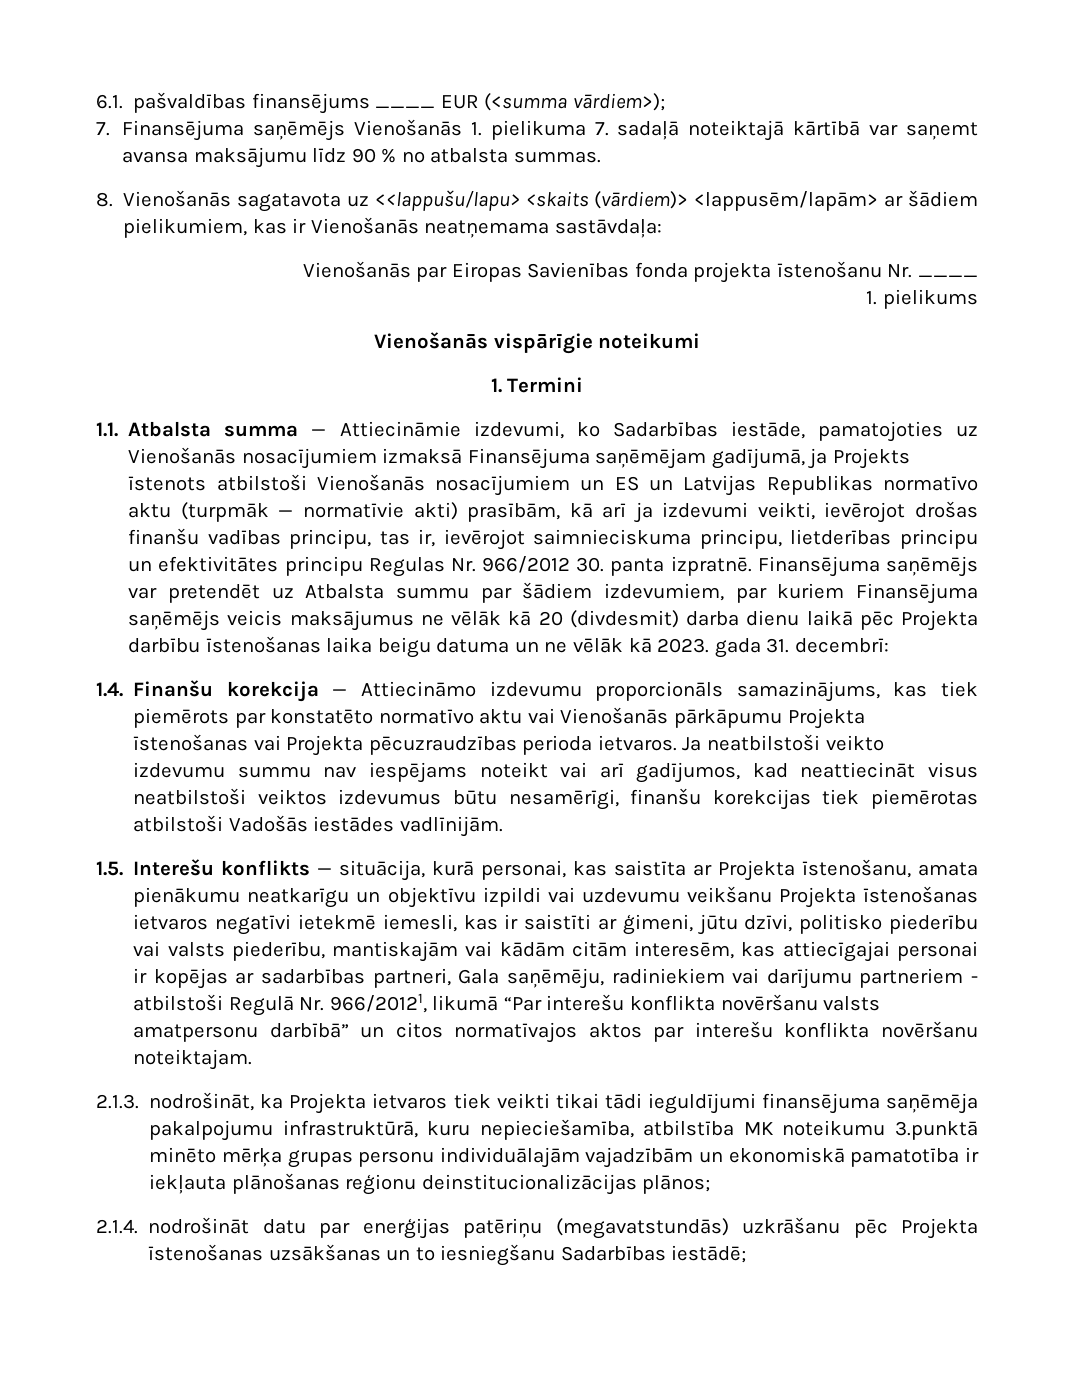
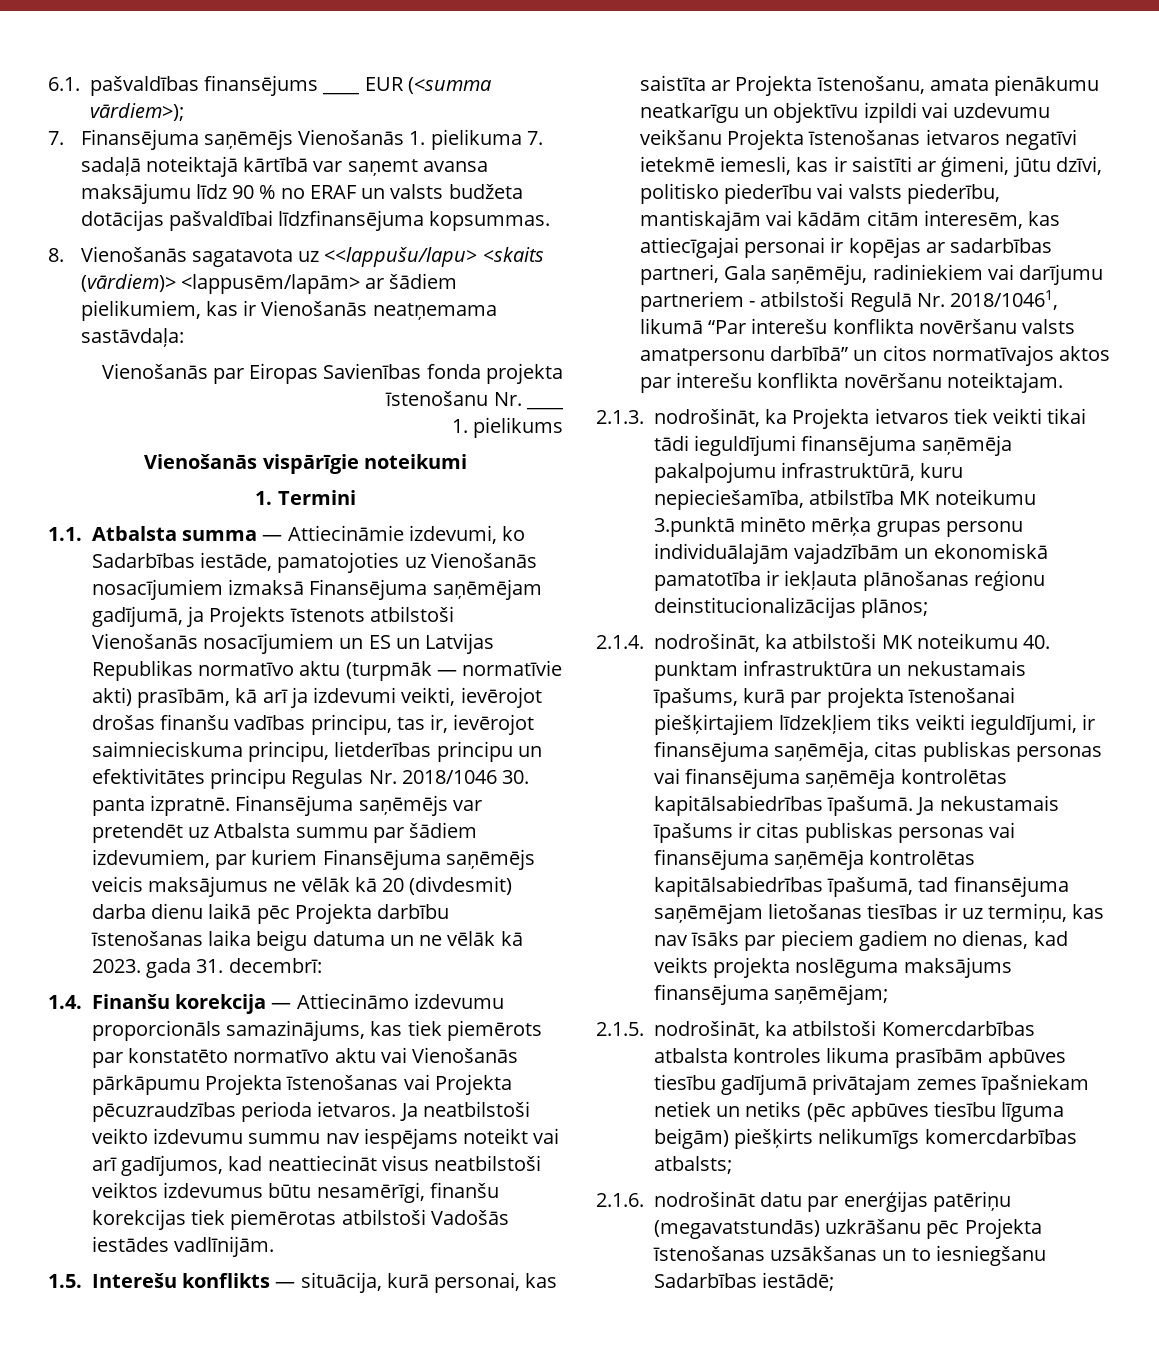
- 7. Finansējuma saņēmējs Vienošanās 1. pielikuma 7. sadaļā noteiktajā kārtībā var saņemt avansa maksājumu līdz 90 % no atbalsta summas.
+ 7. Finansējuma saņēmējs Vienošanās 1. pielikuma 7. sadaļā noteiktajā kārtībā var saņemt avansa maksājumu līdz 90 % no ERAF un valsts budžeta dotācijas pašvaldībai līdzfinansējuma kopsummas.
- 1.1. Atbalsta summa — Attiecināmie izdevumi, ko Sadarbības iestāde, pamatojoties uz Vienošanās nosacījumiem izmaksā Finansējuma saņēmējam gadījumā, ja Projekts īstenots atbilstoši Vienošanās nosacījumiem un ES un Latvijas Republikas normatīvo aktu (turpmāk — normatīvie akti) prasībām, kā arī ja izdevumi veikti, ievērojot drošas finanšu vadības principu, tas ir, ievērojot saimnieciskuma principu, lietderības principu un efektivitātes principu Regulas Nr. 966/2012 30. panta izpratnē.
+ 1.1. Atbalsta summa — Attiecināmie izdevumi, ko Sadarbības iestāde, pamatojoties uz Vienošanās nosacījumiem izmaksā Finansējuma saņēmējam gadījumā, ja Projekts īstenots atbilstoši Vienošanās nosacījumiem un ES un Latvijas Republikas normatīvo aktu (turpmāk — normatīvie akti) prasībām, kā arī ja izdevumi veikti, ievērojot drošas finanšu vadības principu, tas ir, ievērojot saimnieciskuma principu, lietderības principu un efektivitātes principu Regulas Nr. 2018/1046 30. panta izpratnē.
- 1.5. Interešu konflikts — situācija, kurā personai, kas saistīta ar Projekta īstenošanu, amata pienākumu neatkarīgu un objektīvu izpildi vai uzdevumu veikšanu Projekta īstenošanas ietvaros negatīvi ietekmē iemesli, kas ir saistīti ar ģimeni, jūtu dzīvi, politisko piederību vai valsts piederību, mantiskajām vai kādām citām interesēm, kas attiecīgajai personai ir kopējas ar sadarbības partneri, Gala saņēmēju, radiniekiem vai darījumu partneriem - atbilstoši Regulā Nr. 966/20121, likumā “Par interešu konflikta novēršanu valsts amatpersonu darbībā” un citos normatīvajos aktos par interešu konflikta novēršanu noteiktajam.
+ 1.5. Interešu konflikts — situācija, kurā personai, kas saistīta ar Projekta īstenošanu, amata pienākumu neatkarīgu un objektīvu izpildi vai uzdevumu veikšanu Projekta īstenošanas ietvaros negatīvi ietekmē iemesli, kas ir saistīti ar ģimeni, jūtu dzīvi, politisko piederību vai valsts piederību, mantiskajām vai kādām citām interesēm, kas attiecīgajai personai ir kopējas ar sadarbības partneri, Gala saņēmēju, radiniekiem vai darījumu partneriem - atbilstoši Regulā Nr. 2018/10461, likumā “Par interešu konflikta novēršanu valsts amatpersonu darbībā” un citos normatīvajos aktos par interešu konflikta novēršanu noteiktajam.
- 2.1.4. nodrošināt datu par enerģijas patēriņu (megavatstundās) uzkrāšanu pēc Projekta īstenošanas uzsākšanas un to iesniegšanu Sadarbības iestādē;
+ 2.1.4. nodrošināt, ka atbilstoši MK noteikumu 40. punktam infrastruktūra un nekustamais īpašums, kurā par projekta īstenošanai piešķirtajiem līdzekļiem tiks veikti ieguldījumi, ir finansējuma saņēmēja, citas publiskas personas vai finansējuma saņēmēja kontrolētas kapitālsabiedrības īpašumā. Ja nekustamais īpašums ir citas publiskas personas vai finansējuma saņēmēja kontrolētas kapitālsabiedrības īpašumā, tad finansējuma saņēmējam lietošanas tiesības ir uz termiņu, kas nav īsāks par pieciem gadiem no dienas, kad veikts projekta noslēguma maksājums finansējuma saņēmējam;
+ 2.1.5. nodrošināt, ka atbilstoši Komercdarbības atbalsta kontroles likuma prasībām apbūves tiesību gadījumā privātajam zemes īpašniekam netiek un netiks (pēc apbūves tiesību līguma beigām) piešķirts nelikumīgs komercdarbības atbalsts;
+ 2.1.6. nodrošināt datu par enerģijas patēriņu (megavatstundās) uzkrāšanu pēc Projekta īstenošanas uzsākšanas un to iesniegšanu Sadarbības iestādē;

